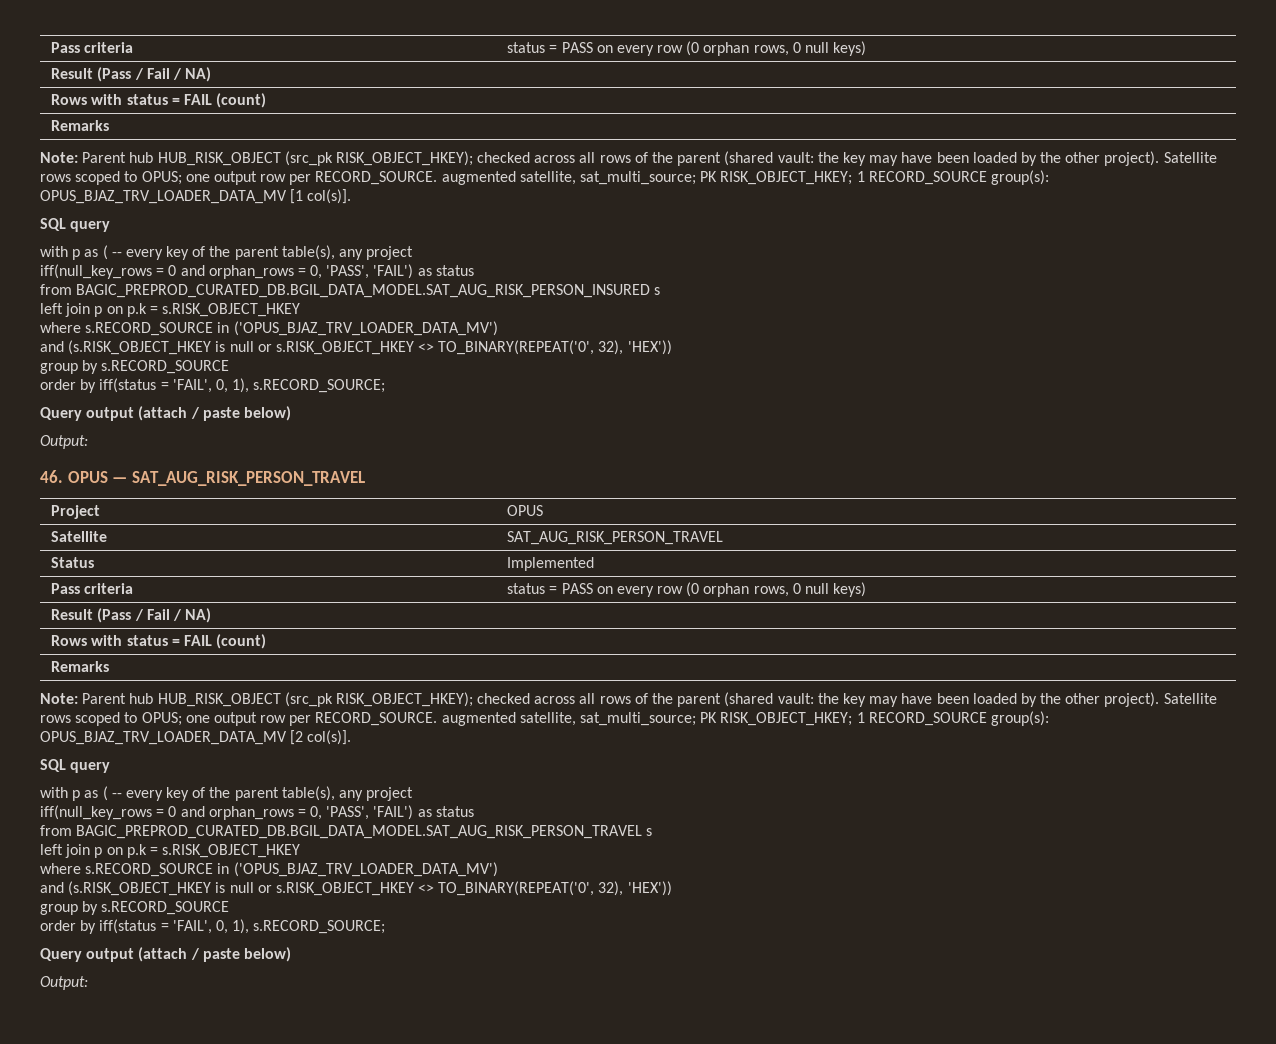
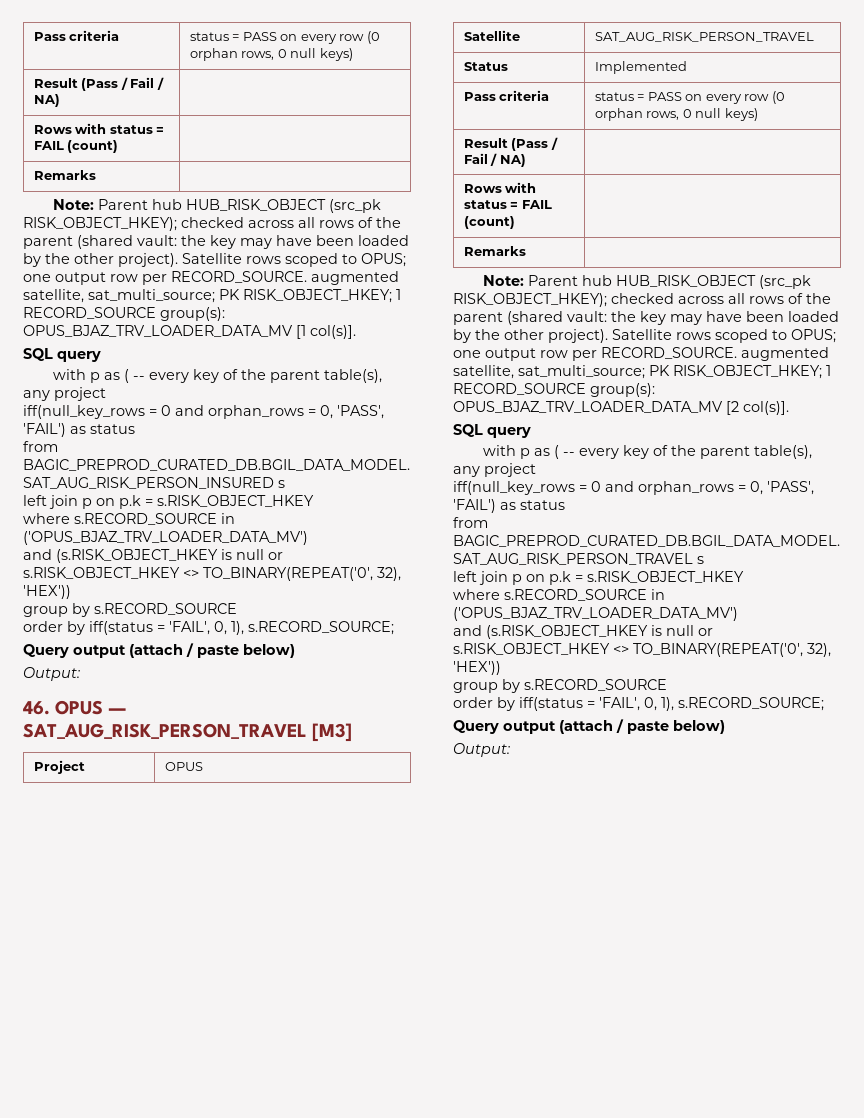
- 46. OPUS — SAT_AUG_RISK_PERSON_TRAVEL
+ 46. OPUS — SAT_AUG_RISK_PERSON_TRAVEL [M3]

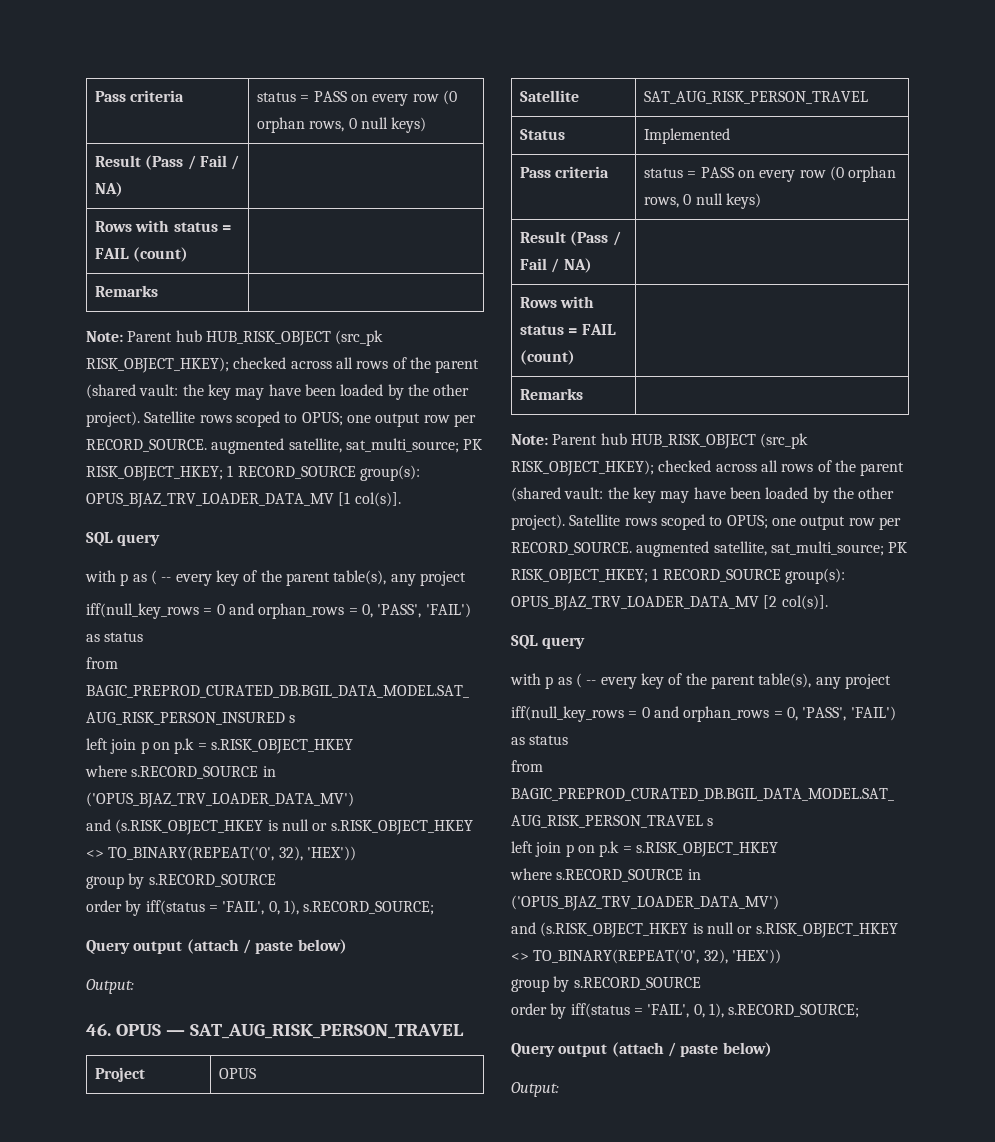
- 46. OPUS — SAT_AUG_RISK_PERSON_TRAVEL [M3]
+ 46. OPUS — SAT_AUG_RISK_PERSON_TRAVEL

